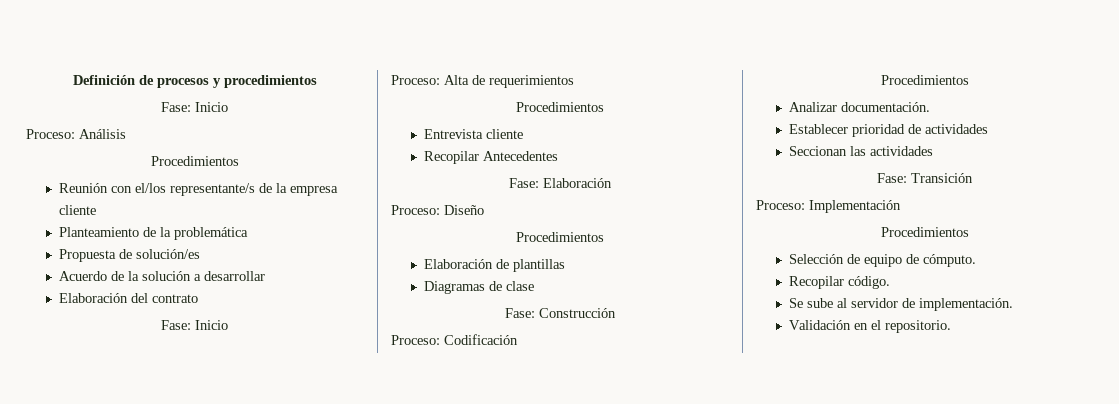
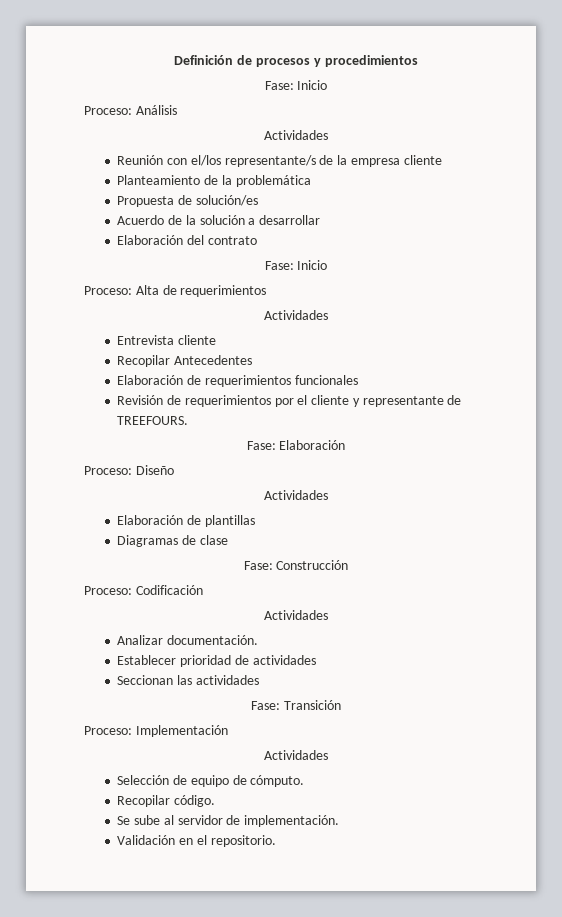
  Proceso: Análisis
- Procedimientos
+ Actividades
  Proceso: Alta de requerimientos
- Procedimientos
+ Actividades
+ Elaboración de requerimientos funcionales
+ Revisión de requerimientos por el cliente y representante de TREEFOURS.
  Proceso: Diseño
- Procedimientos
+ Actividades
  Proceso: Codificación
- Procedimientos
+ Actividades
  Proceso: Implementación
- Procedimientos
+ Actividades

